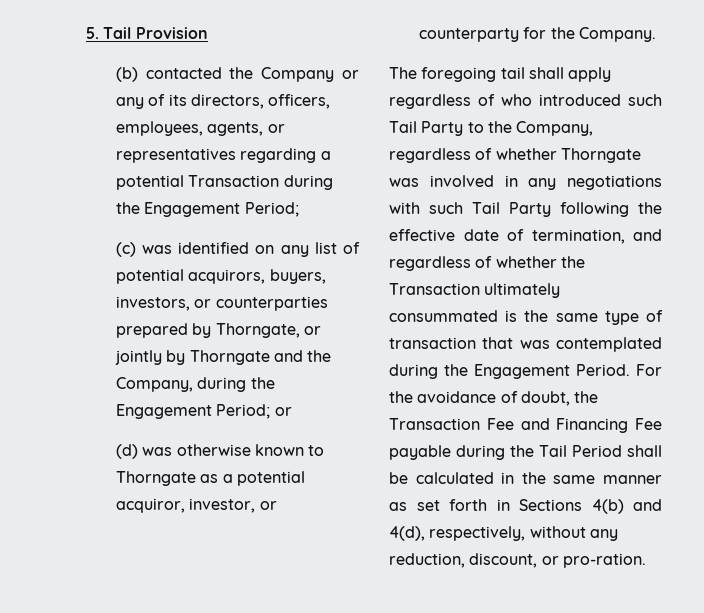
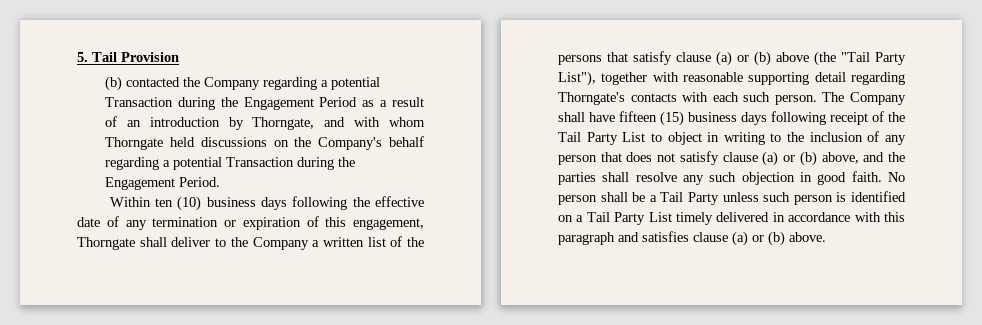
- (b) contacted the Company or any of its directors, officers, employees, agents, or representatives regarding a potential Transaction during the Engagement Period;
- (c) was identified on any list of potential acquirors, buyers, investors, or counterparties prepared by Thorngate, or jointly by Thorngate and the Company, during the Engagement Period; or
- (d) was otherwise known to Thorngate as a potential acquiror, investor, or counterparty for the Company.
- The foregoing tail shall apply regardless of who introduced such Tail Party to the Company, regardless of whether Thorngate was involved in any negotiations with such Tail Party following the effective date of termination, and regardless of whether the Transaction ultimately consummated is the same type of transaction that was contemplated during the Engagement Period. For the avoidance of doubt, the Transaction Fee and Financing Fee payable during the Tail Period shall be calculated in the same manner as set forth in Sections 4(b) and 4(d), respectively, without any reduction, discount, or pro-ration.
+ (b) contacted the Company regarding a potential Transaction during the Engagement Period as a result of an introduction by Thorngate, and with whom Thorngate held discussions on the Company's behalf regarding a potential Transaction during the Engagement Period.
+ Within ten (10) business days following the effective date of any termination or expiration of this engagement, Thorngate shall deliver to the Company a written list of the persons that satisfy clause (a) or (b) above (the "Tail Party List"), together with reasonable supporting detail regarding Thorngate's contacts with each such person. The Company shall have fifteen (15) business days following receipt of the Tail Party List to object in writing to the inclusion of any person that does not satisfy clause (a) or (b) above, and the parties shall resolve any such objection in good faith. No person shall be a Tail Party unless such person is identified on a Tail Party List timely delivered in accordance with this paragraph and satisfies clause (a) or (b) above.

